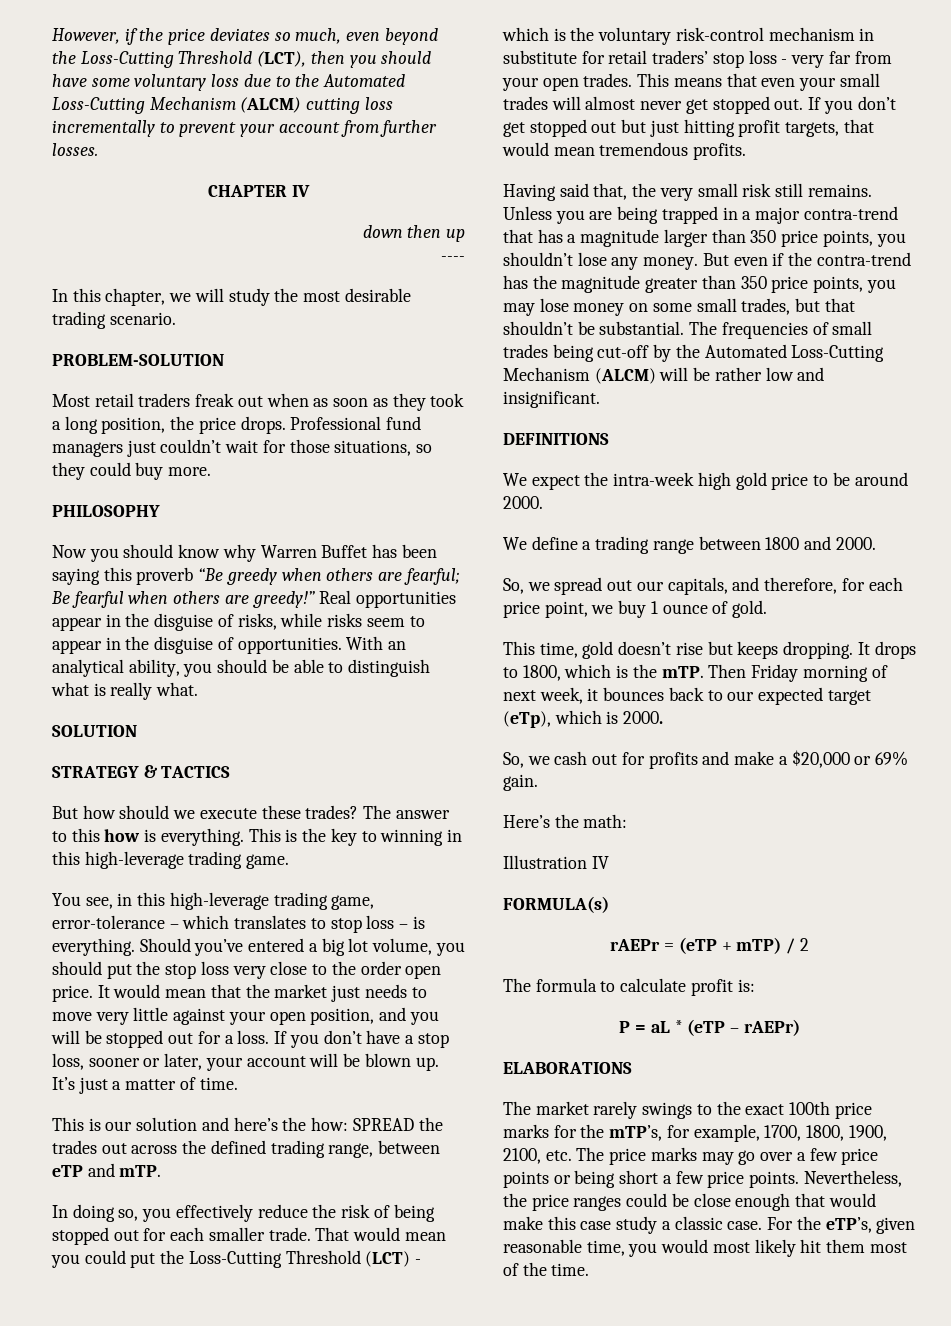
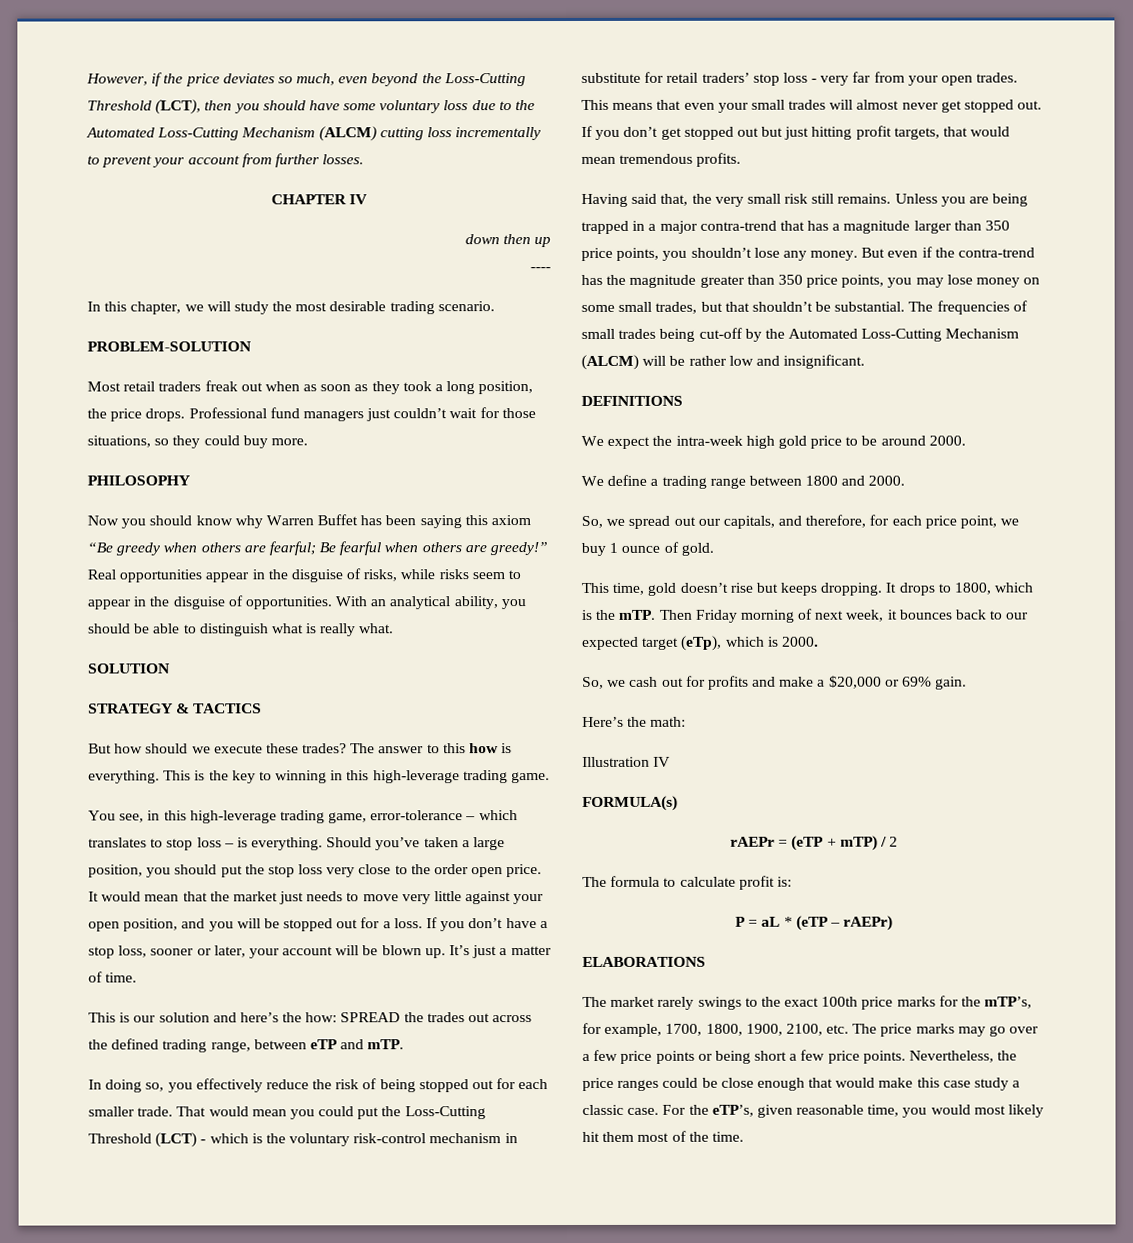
- Now you should know why Warren Buffet has been saying this proverb “Be greedy when others are fearful; Be fearful when others are greedy!”
+ Now you should know why Warren Buffet has been saying this axiom “Be greedy when others are fearful; Be fearful when others are greedy!”
- Should you’ve entered a big lot volume, you should put the stop loss very close to the order open price.
+ Should you’ve taken a large position, you should put the stop loss very close to the order open price.

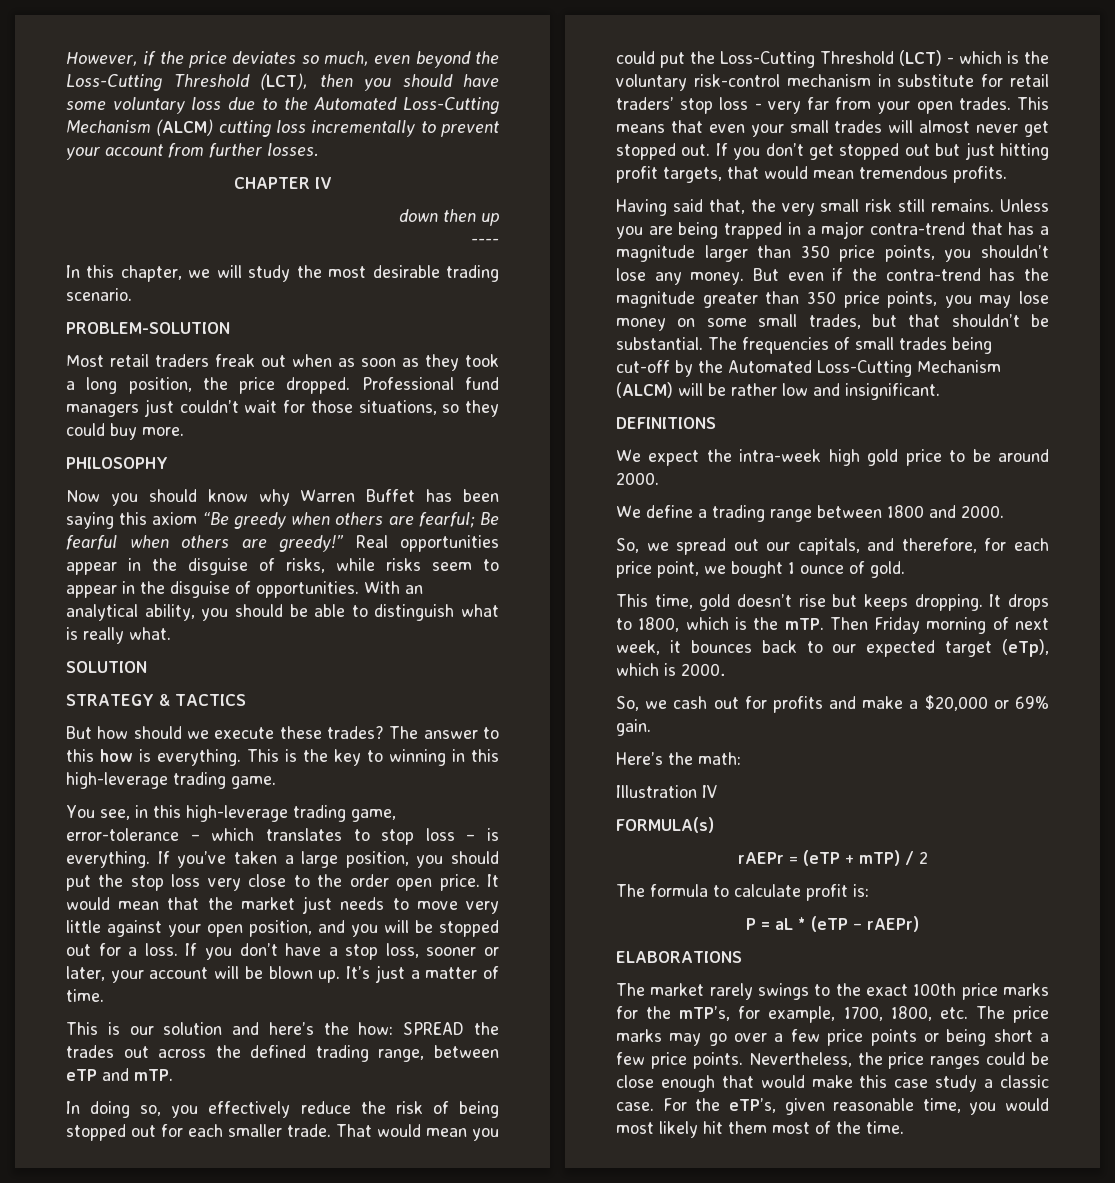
- Most retail traders freak out when as soon as they took a long position, the price drops.
+ Most retail traders freak out when as soon as they took a long position, the price dropped.
- Should you’ve taken a large position, you should put the stop loss very close to the order open price.
+ If you’ve taken a large position, you should put the stop loss very close to the order open price.
- So, we spread out our capitals, and therefore, for each price point, we buy 1 ounce of gold.
+ So, we spread out our capitals, and therefore, for each price point, we bought 1 ounce of gold.
- The market rarely swings to the exact 100th price marks for the mTP’s, for example, 1700, 1800, 1900, 2100, etc. The price marks may go over a few price points or being short a few price points.
+ The market rarely swings to the exact 100th price marks for the mTP’s, for example, 1700, 1800, etc. The price marks may go over a few price points or being short a few price points.

